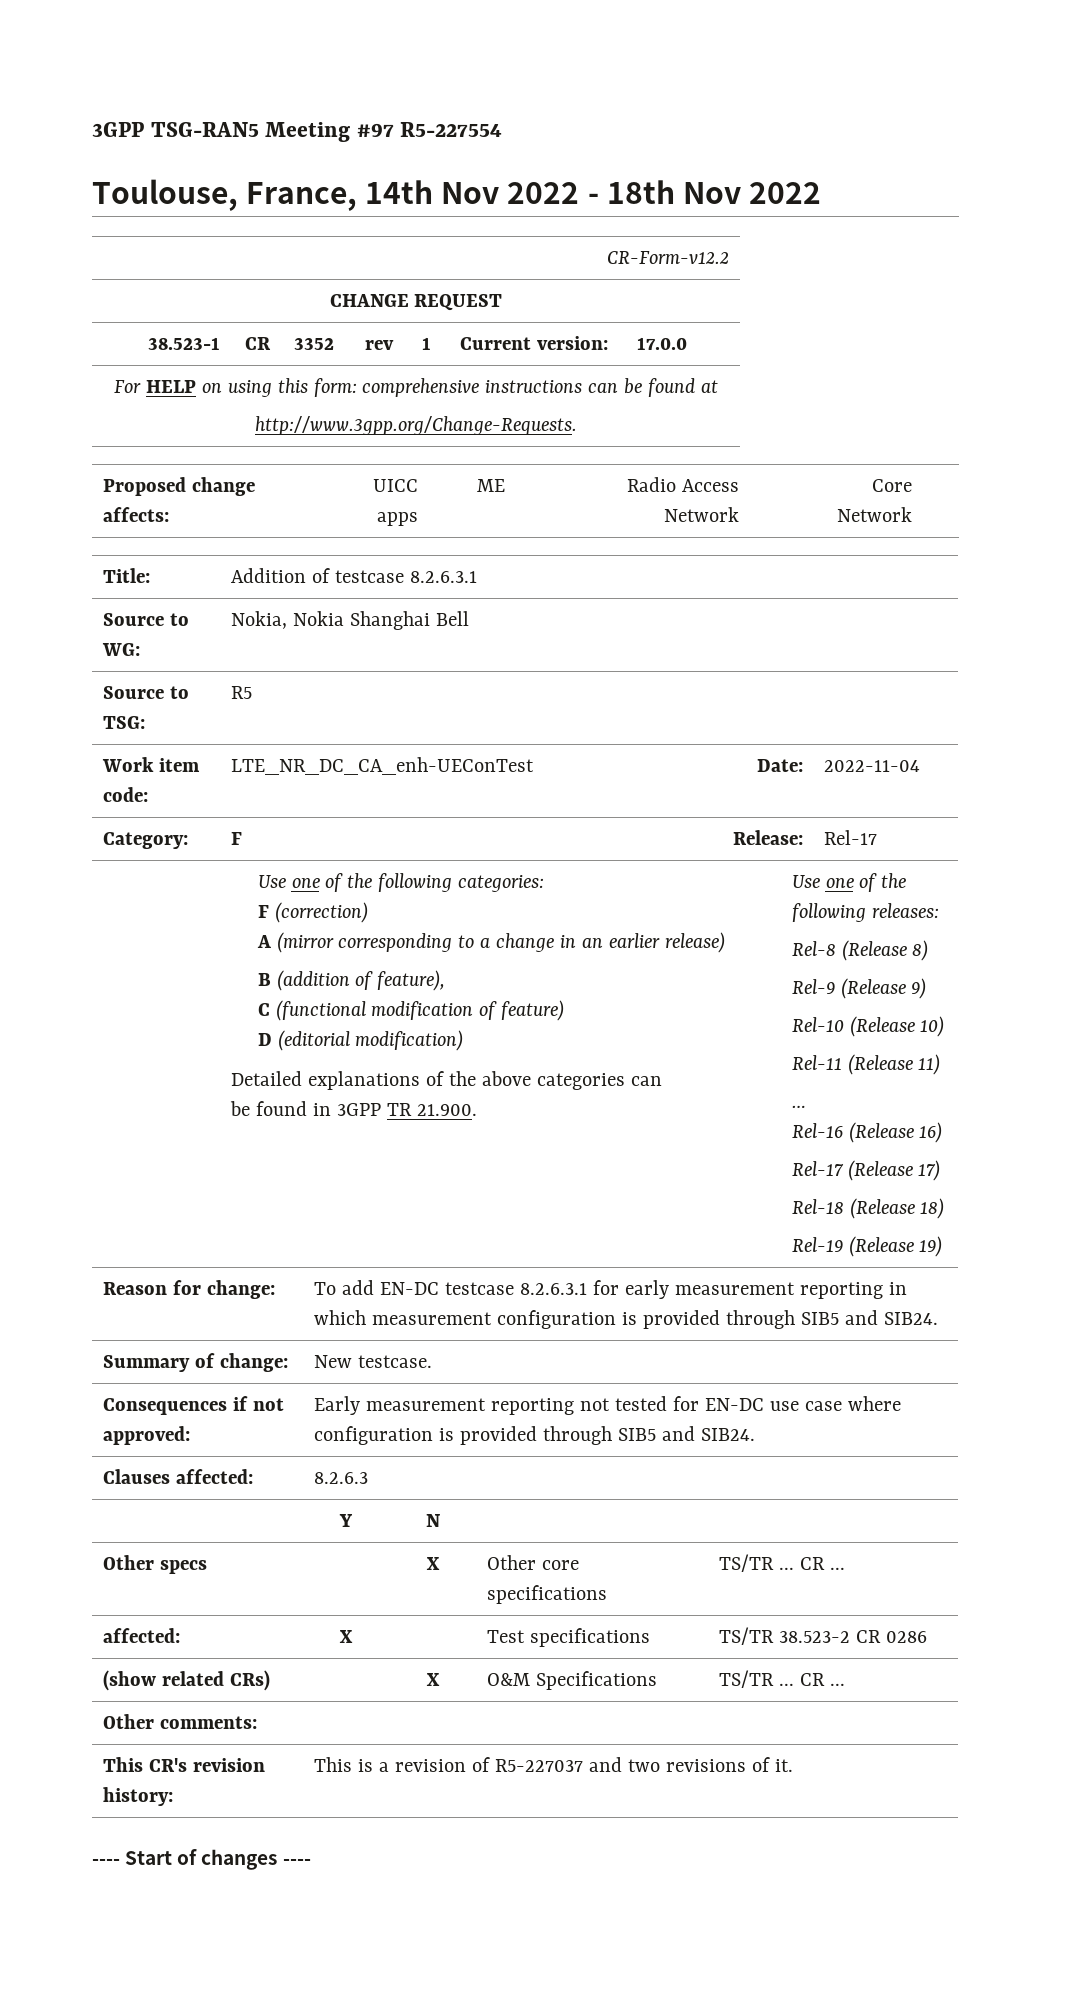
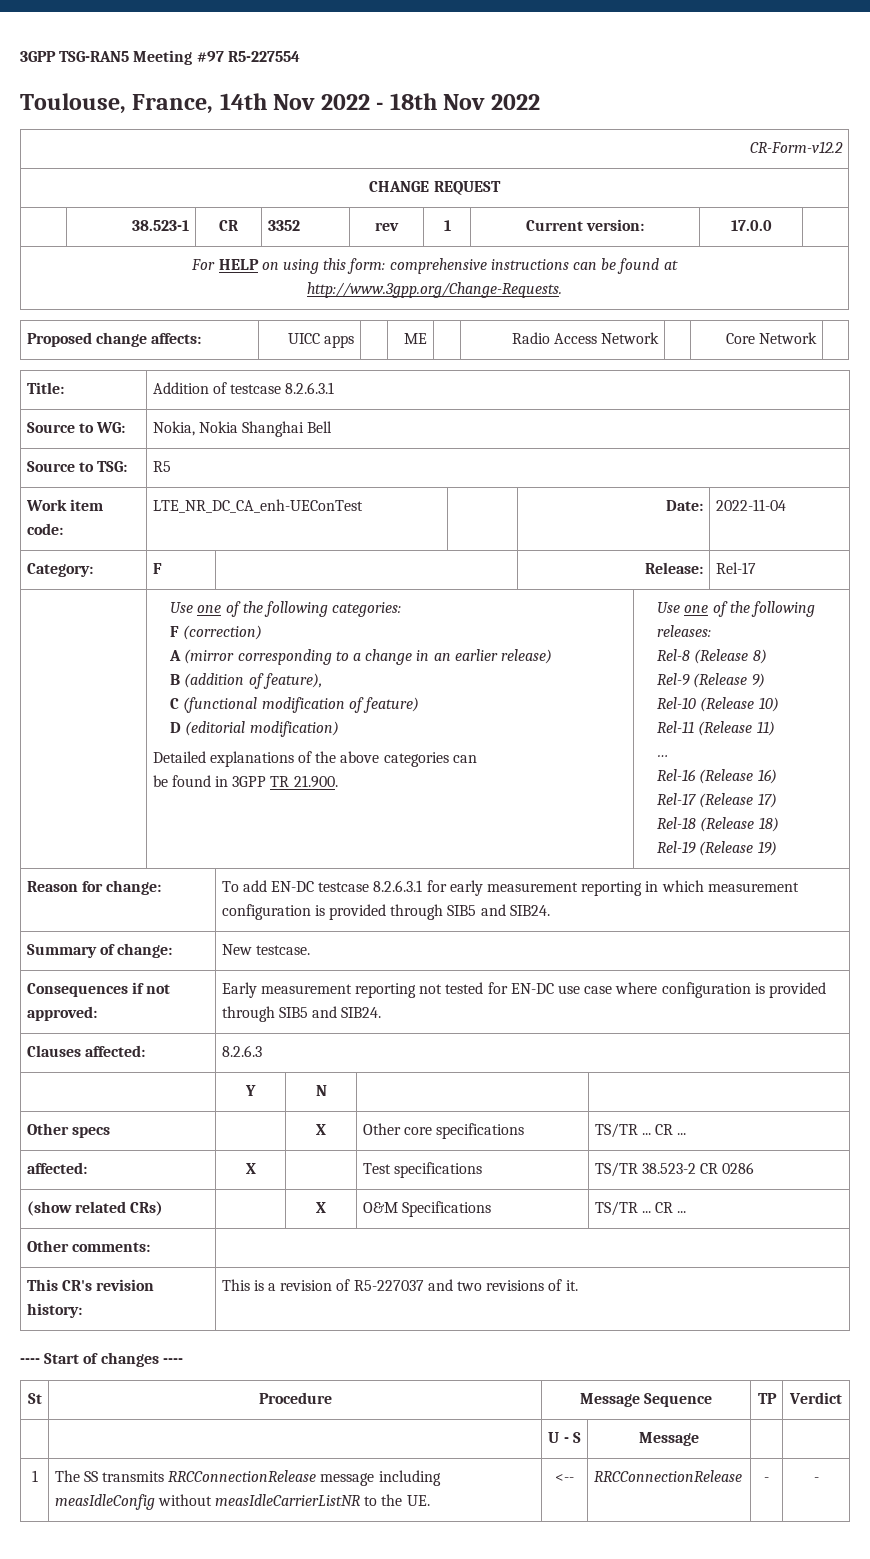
+ St | Procedure | Message Sequence | TP | Verdict
+ | | U - S | Message | |
+ 1 | The SS transmits RRCConnectionRelease message including measIdleConfig without measIdleCarrierListNR to the UE. | <-- | RRCConnectionRelease | - | -

